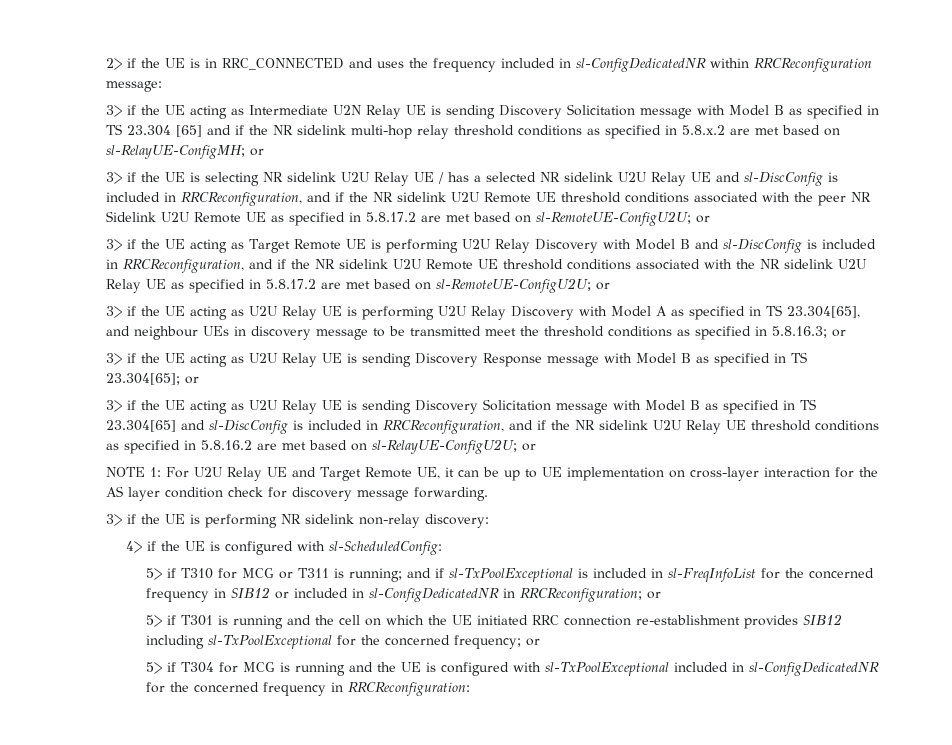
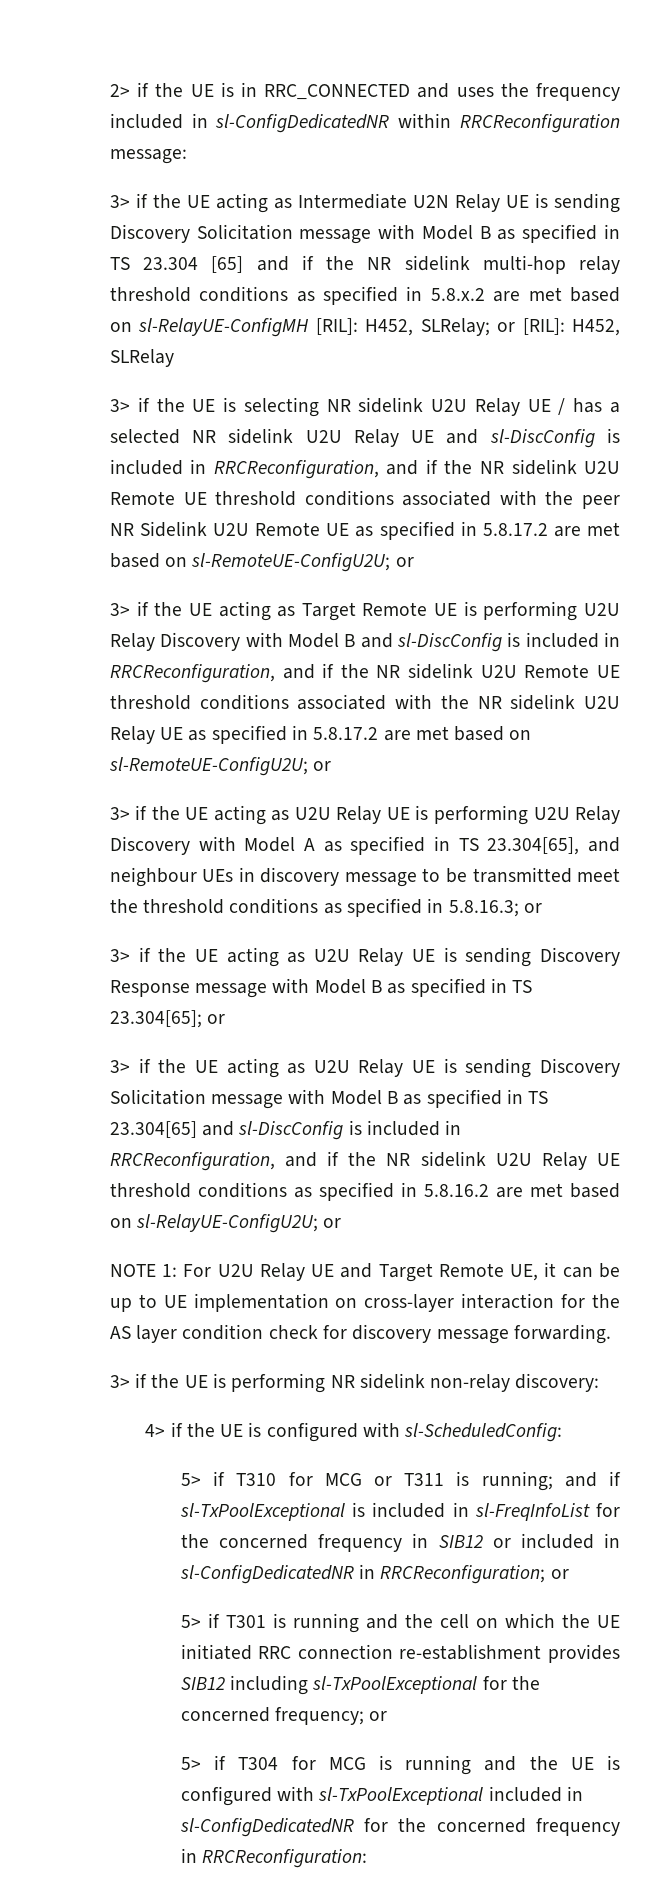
- 3> if the UE acting as Intermediate U2N Relay UE is sending Discovery Solicitation message with Model B as specified in TS 23.304 [65] and if the NR sidelink multi-hop relay threshold conditions as specified in 5.8.x.2 are met based on sl-RelayUE-ConfigMH; or
+ 3> if the UE acting as Intermediate U2N Relay UE is sending Discovery Solicitation message with Model B as specified in TS 23.304 [65] and if the NR sidelink multi-hop relay threshold conditions as specified in 5.8.x.2 are met based on sl-RelayUE-ConfigMH [RIL]: H452, SLRelay; or [RIL]: H452, SLRelay

